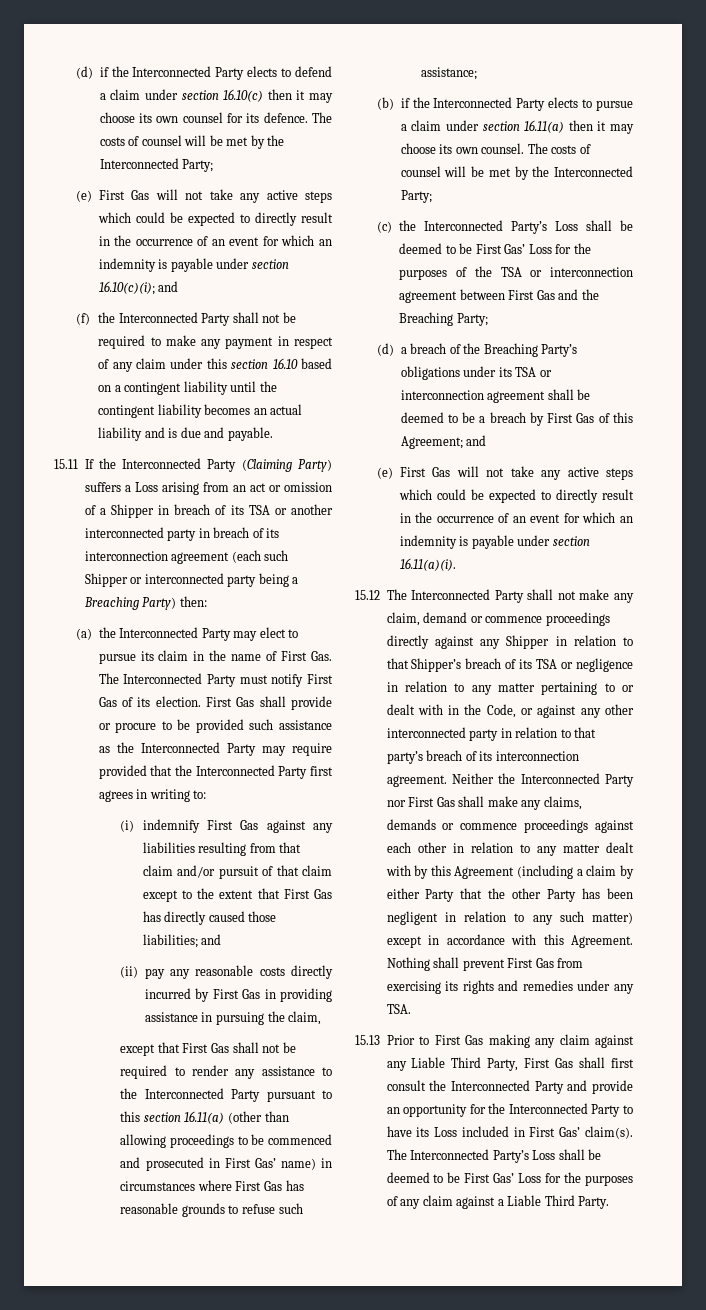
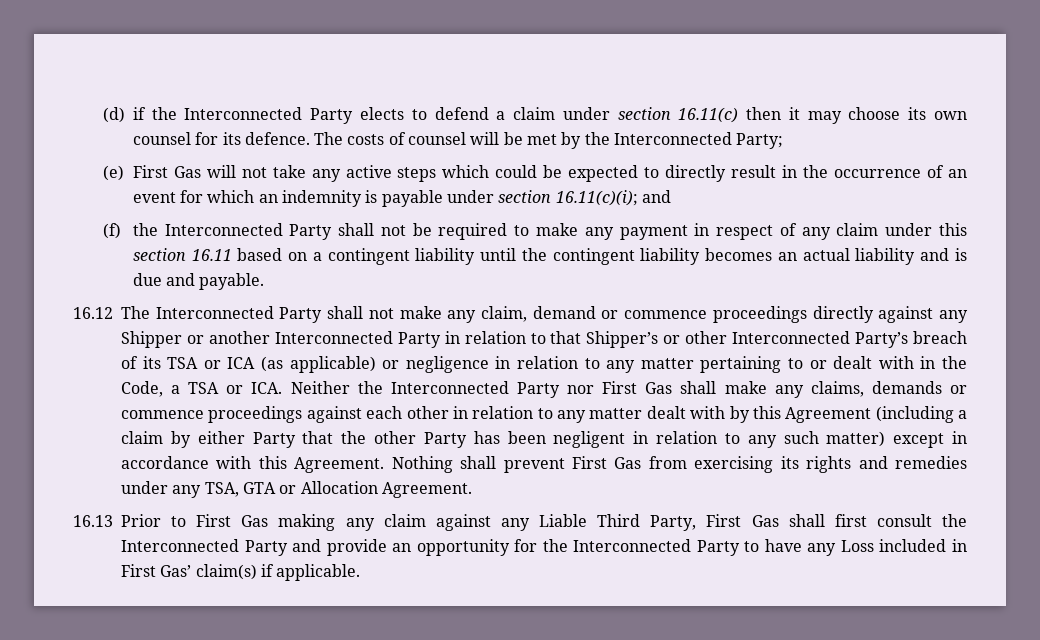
- (d) if the Interconnected Party elects to defend a claim under section 16.10(c) then it may choose its own counsel for its defence.
+ (d) if the Interconnected Party elects to defend a claim under section 16.11(c) then it may choose its own counsel for its defence.
- (e) First Gas will not take any active steps which could be expected to directly result in the occurrence of an event for which an indemnity is payable under section 16.10(c)(i); and
+ (e) First Gas will not take any active steps which could be expected to directly result in the occurrence of an event for which an indemnity is payable under section 16.11(c)(i); and
- (f) the Interconnected Party shall not be required to make any payment in respect of any claim under this section 16.10 based on a contingent liability until the contingent liability becomes an actual liability and is due and payable.
+ (f) the Interconnected Party shall not be required to make any payment in respect of any claim under this section 16.11 based on a contingent liability until the contingent liability becomes an actual liability and is due and payable.
- 15.11 If the Interconnected Party (Claiming Party) suffers a Loss arising from an act or omission of a Shipper in breach of its TSA or another interconnected party in breach of its interconnection agreement (each such Shipper or interconnected party being a Breaching Party) then:
- (a) the Interconnected Party may elect to pursue its claim in the name of First Gas. The Interconnected Party must notify First Gas of its election. First Gas shall provide or procure to be provided such assistance as the Interconnected Party may require provided that the Interconnected Party first agrees in writing to:
- (i) indemnify First Gas against any liabilities resulting from that claim and/or pursuit of that claim except to the extent that First Gas has directly caused those liabilities; and
- (ii) pay any reasonable costs directly incurred by First Gas in providing assistance in pursuing the claim,
- except that First Gas shall not be required to render any assistance to the Interconnected Party pursuant to this section 16.11(a) (other than allowing proceedings to be commenced and prosecuted in First Gas’ name) in circumstances where First Gas has reasonable grounds to refuse such assistance;
- (b) if the Interconnected Party elects to pursue a claim under section 16.11(a) then it may choose its own counsel. The costs of counsel will be met by the Interconnected Party;
- (c) the Interconnected Party’s Loss shall be deemed to be First Gas’ Loss for the purposes of the TSA or interconnection agreement between First Gas and the Breaching Party;
- (d) a breach of the Breaching Party’s obligations under its TSA or interconnection agreement shall be deemed to be a breach by First Gas of this Agreement; and
- (e) First Gas will not take any active steps which could be expected to directly result in the occurrence of an event for which an indemnity is payable under section 16.11(a)(i).
- 15.12 The Interconnected Party shall not make any claim, demand or commence proceedings directly against any Shipper in relation to that Shipper’s breach of its TSA or negligence in relation to any matter pertaining to or dealt with in the Code, or against any other interconnected party in relation to that party’s breach of its interconnection agreement. Neither the Interconnected Party nor First Gas shall make any claims, demands or commence proceedings against each other in relation to any matter dealt with by this Agreement (including a claim by either Party that the other Party has been negligent in relation to any such matter) except in accordance with this Agreement.
+ 16.12 The Interconnected Party shall not make any claim, demand or commence proceedings directly against any Shipper or another Interconnected Party in relation to that Shipper’s or other Interconnected Party’s breach of its TSA or ICA (as applicable) or negligence in relation to any matter pertaining to or dealt with in the Code, a TSA or ICA. Neither the Interconnected Party nor First Gas shall make any claims, demands or commence proceedings against each other in relation to any matter dealt with by this Agreement (including a claim by either Party that the other Party has been negligent in relation to any such matter) except in accordance with this Agreement.
- Nothing shall prevent First Gas from exercising its rights and remedies under any TSA.
- 15.13 Prior to First Gas making any claim against any Liable Third Party, First Gas shall first consult the Interconnected Party and provide an opportunity for the Interconnected Party to have its Loss included in First Gas’ claim(s). The Interconnected Party’s Loss shall be deemed to be First Gas’ Loss for the purposes of any claim against a Liable Third Party.
+ Nothing shall prevent First Gas from exercising its rights and remedies under any TSA, GTA or Allocation Agreement.
+ 16.13 Prior to First Gas making any claim against any Liable Third Party, First Gas shall first consult the Interconnected Party and provide an opportunity for the Interconnected Party to have any Loss included in First Gas’ claim(s) if applicable.

